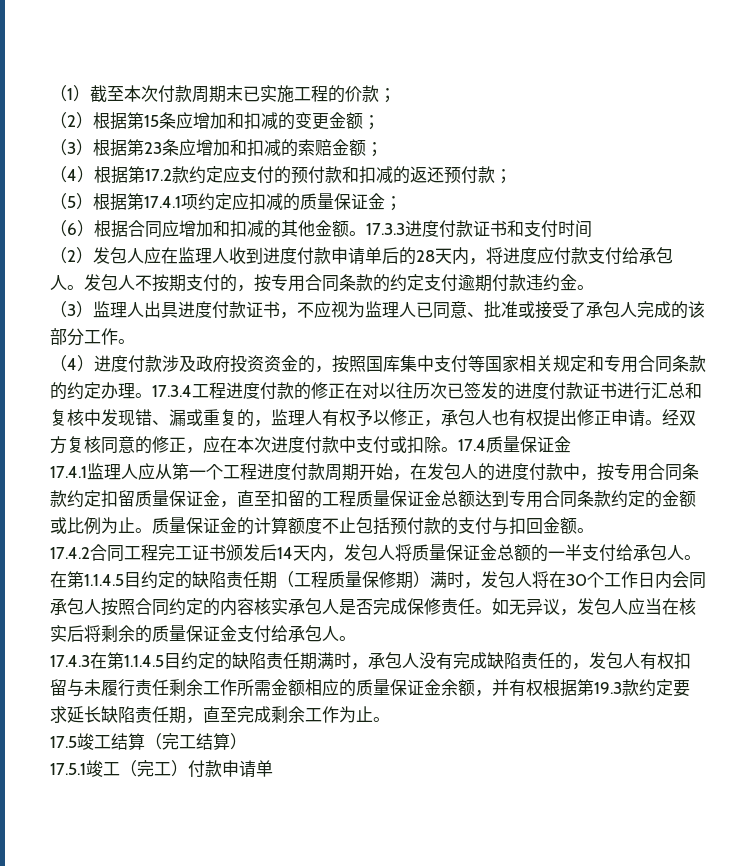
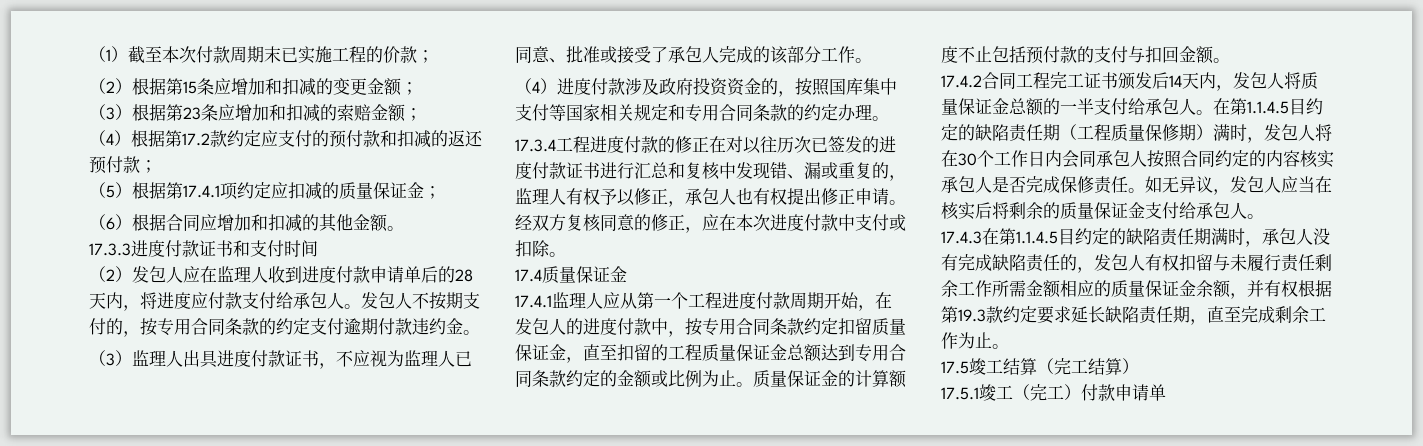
- （6）根据合同应增加和扣减的其他金额。17.3.3进度付款证书和支付时间
+ （6）根据合同应增加和扣减的其他金额。
+ 17.3.3进度付款证书和支付时间
- （4）进度付款涉及政府投资资金的，按照国库集中支付等国家相关规定和专用合同条款的约定办理。17.3.4工程进度付款的修正在对以往历次已签发的进度付款证书进行汇总和复核中发现错、漏或重复的，监理人有权予以修正，承包人也有权提出修正申请。
+ （4）进度付款涉及政府投资资金的，按照国库集中支付等国家相关规定和专用合同条款的约定办理。
+ 17.3.4工程进度付款的修正在对以往历次已签发的进度付款证书进行汇总和复核中发现错、漏或重复的，监理人有权予以修正，承包人也有权提出修正申请。
- 经双方复核同意的修正，应在本次进度付款中支付或扣除。17.4质量保证金
+ 经双方复核同意的修正，应在本次进度付款中支付或扣除。
+ 17.4质量保证金

